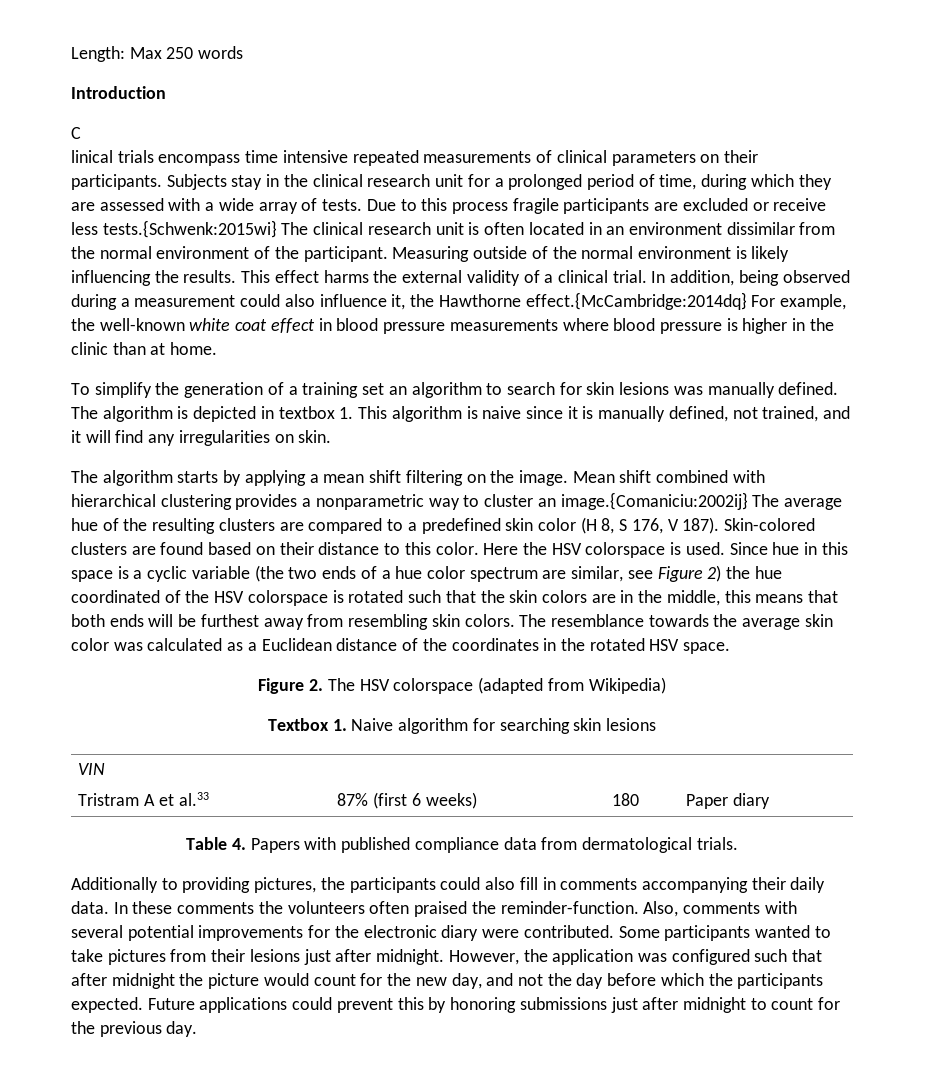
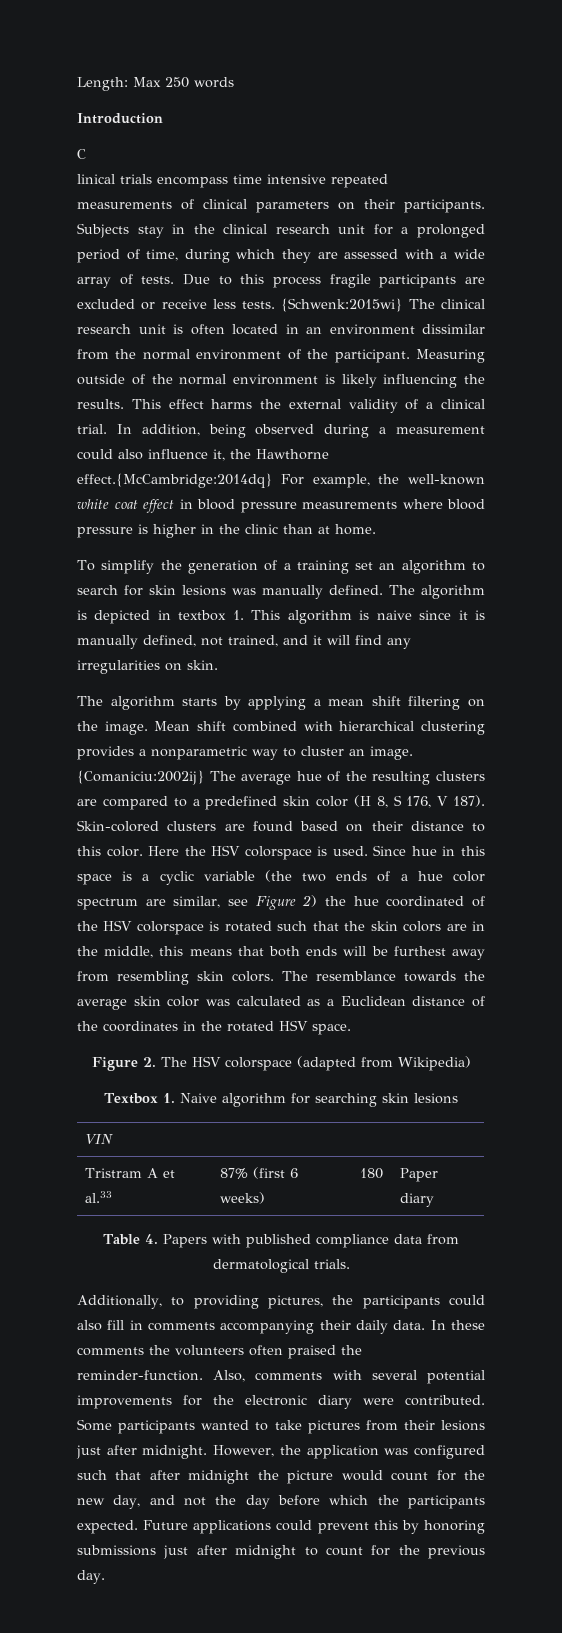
- Due to this process fragile participants are excluded or receive less tests.{Schwenk:2015wi} The clinical research unit is often located in an environment dissimilar from the normal environment of the participant.
+ Due to this process fragile participants are excluded or receive less tests. {Schwenk:2015wi} The clinical research unit is often located in an environment dissimilar from the normal environment of the participant.
- Mean shift combined with hierarchical clustering provides a nonparametric way to cluster an image.{Comaniciu:2002ij} The average hue of the resulting clusters are compared to a predefined skin color (H 8, S 176, V 187).
+ Mean shift combined with hierarchical clustering provides a nonparametric way to cluster an image. {Comaniciu:2002ij} The average hue of the resulting clusters are compared to a predefined skin color (H 8, S 176, V 187).
- Additionally to providing pictures, the participants could also fill in comments accompanying their daily data.
+ Additionally, to providing pictures, the participants could also fill in comments accompanying their daily data.

